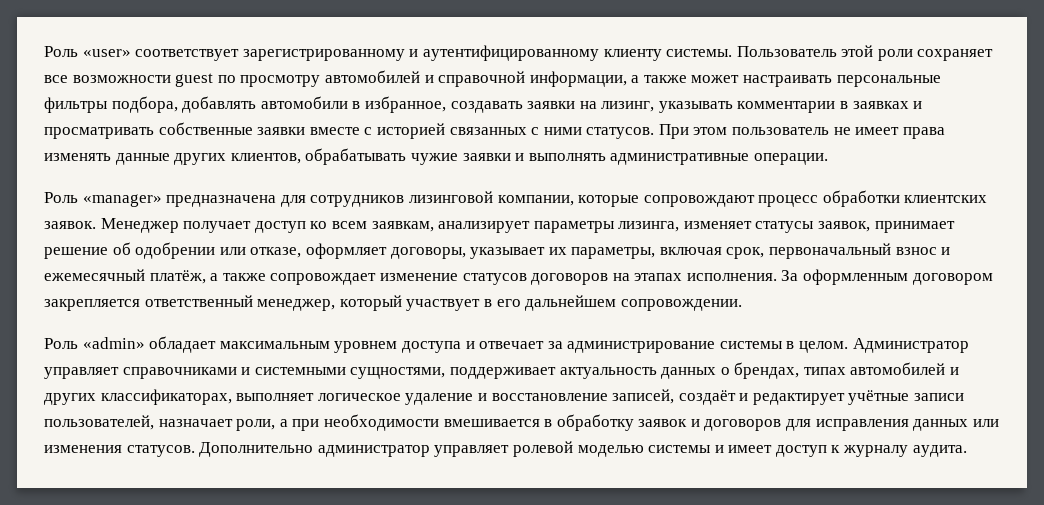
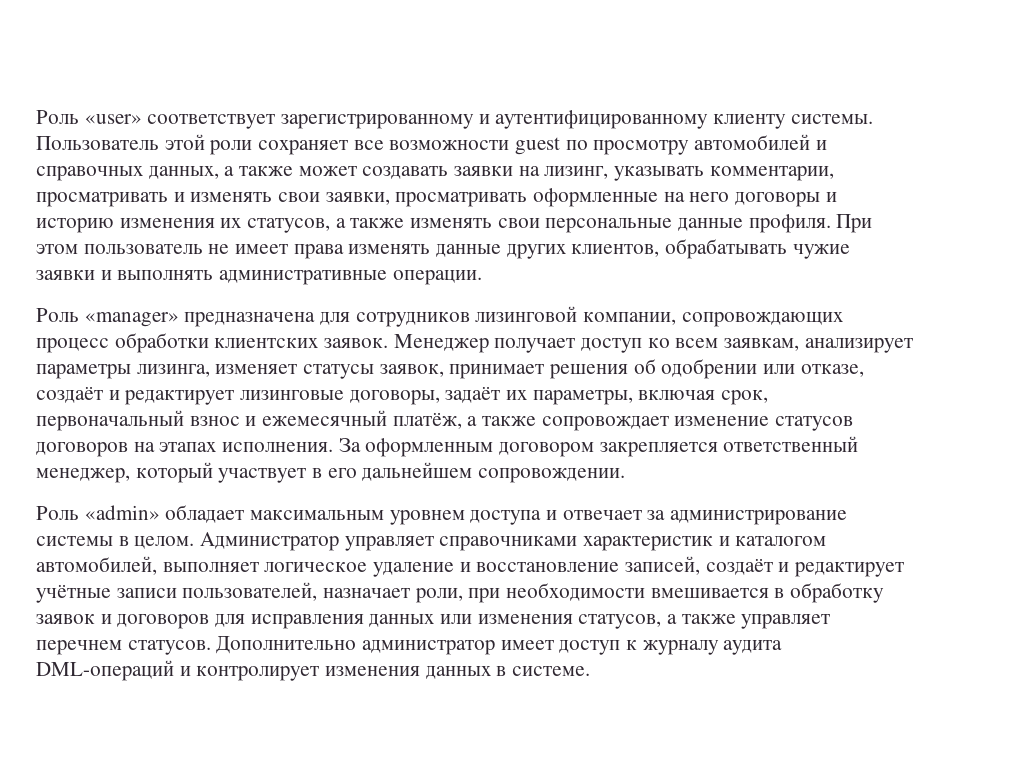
- Пользователь этой роли сохраняет все возможности guest по просмотру автомобилей и справочной информации, а также может настраивать персональные фильтры подбора, добавлять автомобили в избранное, создавать заявки на лизинг, указывать комментарии в заявках и просматривать собственные заявки вместе с историей связанных с ними статусов.
+ Пользователь этой роли сохраняет все возможности guest по просмотру автомобилей и справочных данных, а также может создавать заявки на лизинг, указывать комментарии, просматривать и изменять свои заявки, просматривать оформленные на него договоры и историю изменения их статусов, а также изменять свои персональные данные профиля.
- Роль «manager» предназначена для сотрудников лизинговой компании, которые сопровождают процесс обработки клиентских заявок.
+ Роль «manager» предназначена для сотрудников лизинговой компании, сопровождающих процесс обработки клиентских заявок.
- Менеджер получает доступ ко всем заявкам, анализирует параметры лизинга, изменяет статусы заявок, принимает решение об одобрении или отказе, оформляет договоры, указывает их параметры, включая срок, первоначальный взнос и ежемесячный платёж, а также сопровождает изменение статусов договоров на этапах исполнения.
+ Менеджер получает доступ ко всем заявкам, анализирует параметры лизинга, изменяет статусы заявок, принимает решения об одобрении или отказе, создаёт и редактирует лизинговые договоры, задаёт их параметры, включая срок, первоначальный взнос и ежемесячный платёж, а также сопровождает изменение статусов договоров на этапах исполнения.
- Администратор управляет справочниками и системными сущностями, поддерживает актуальность данных о брендах, типах автомобилей и других классификаторах, выполняет логическое удаление и восстановление записей, создаёт и редактирует учётные записи пользователей, назначает роли, а при необходимости вмешивается в обработку заявок и договоров для исправления данных или изменения статусов. Дополнительно администратор управляет ролевой моделью системы и имеет доступ к журналу аудита.
+ Администратор управляет справочниками характеристик и каталогом автомобилей, выполняет логическое удаление и восстановление записей, создаёт и редактирует учётные записи пользователей, назначает роли, при необходимости вмешивается в обработку заявок и договоров для исправления данных или изменения статусов, а также управляет перечнем статусов. Дополнительно администратор имеет доступ к журналу аудита DML-операций и контролирует изменения данных в системе.

